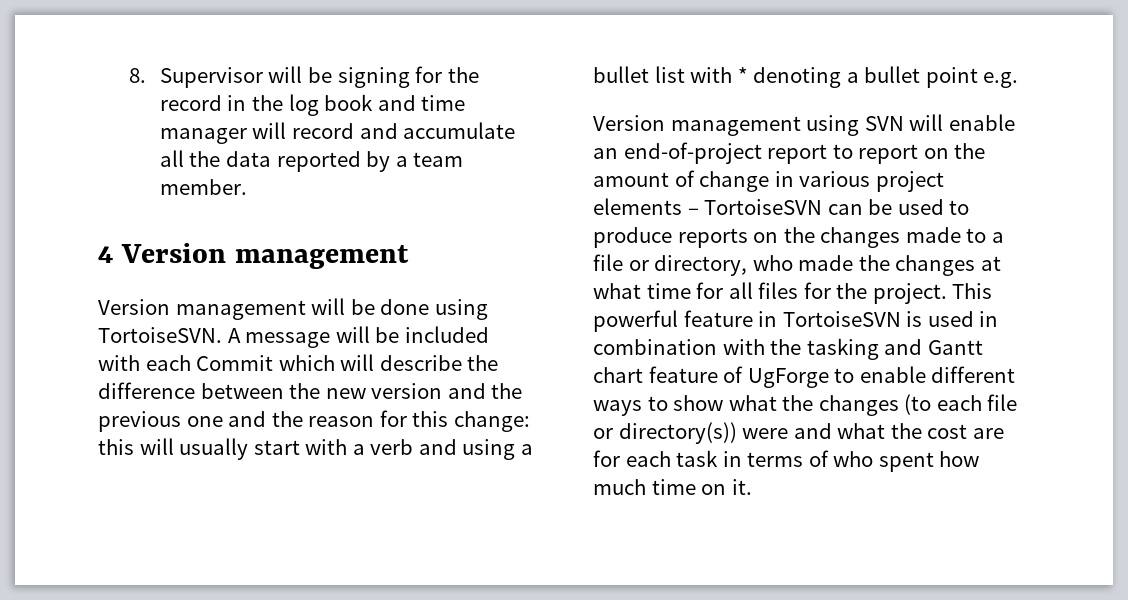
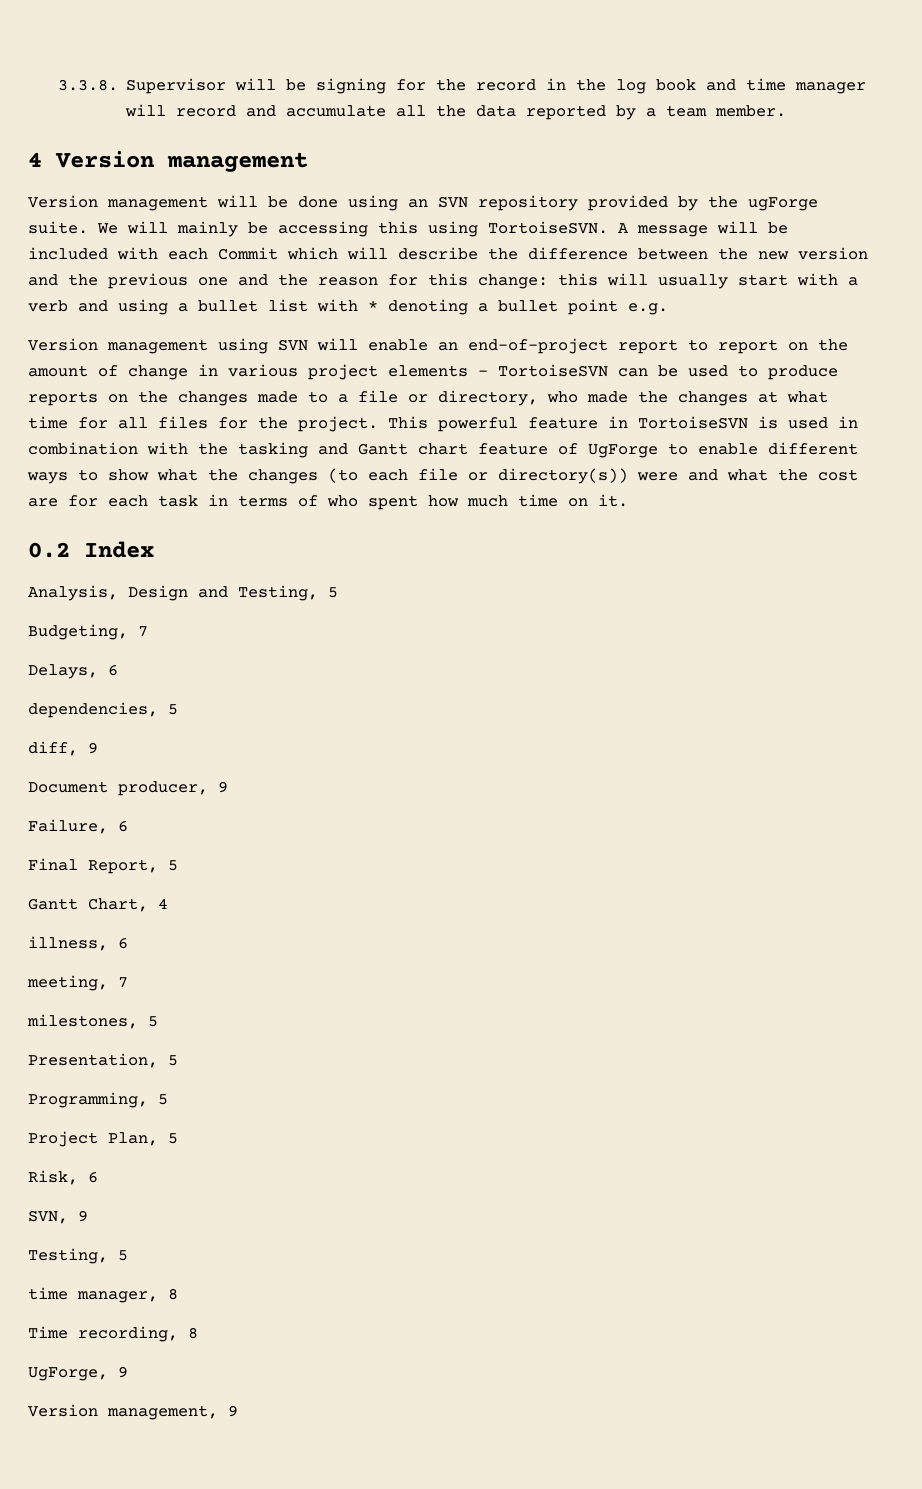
- 8. Supervisor will be signing for the record in the log book and time manager will record and accumulate all the data reported by a team member.
+ 3.3.8. Supervisor will be signing for the record in the log book and time manager will record and accumulate all the data reported by a team member.
- Version management will be done using TortoiseSVN.
+ Version management will be done using an SVN repository provided by the ugForge suite. We will mainly be accessing this using TortoiseSVN.
+ 0.2 Index
+ Analysis, Design and Testing, 5
+ Budgeting, 7
+ Delays, 6
+ dependencies, 5
+ diff, 9
+ Document producer, 9
+ Failure, 6
+ Final Report, 5
+ Gantt Chart, 4
+ illness, 6
+ meeting, 7
+ milestones, 5
+ Presentation, 5
+ Programming, 5
+ Project Plan, 5
+ Risk, 6
+ SVN, 9
+ Testing, 5
+ time manager, 8
+ Time recording, 8
+ UgForge, 9
+ Version management, 9

